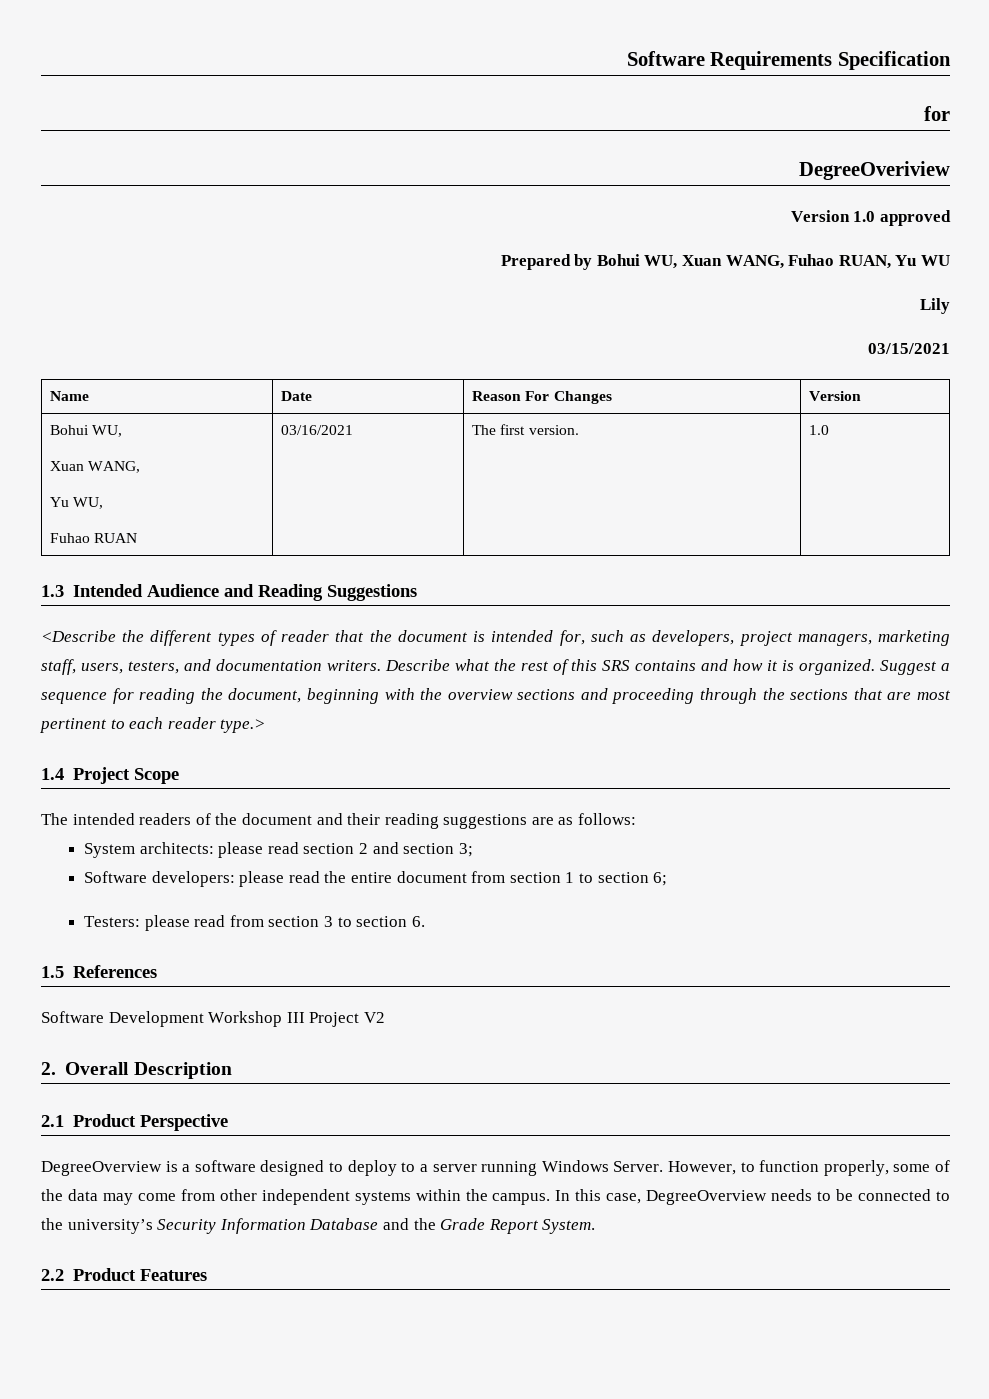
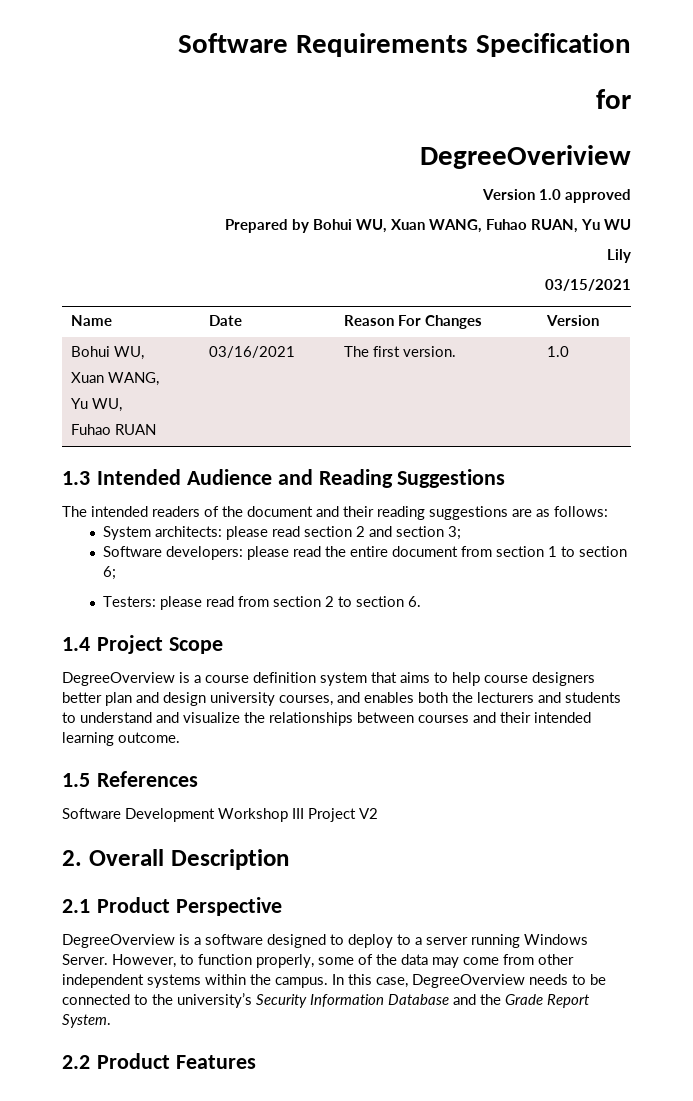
- <Describe the different types of reader that the document is intended for, such as developers, project managers, marketing staff, users, testers, and documentation writers. Describe what the rest of this SRS contains and how it is organized. Suggest a sequence for reading the document, beginning with the overview sections and proceeding through the sections that are most pertinent to each reader type.>
- 1.4 Project Scope
- Testers: please read from section 3 to section 6.
+ Testers: please read from section 2 to section 6.
+ 1.4 Project Scope
+ DegreeOverview is a course definition system that aims to help course designers better plan and design university courses, and enables both the lecturers and students to understand and visualize the relationships between courses and their intended learning outcome.

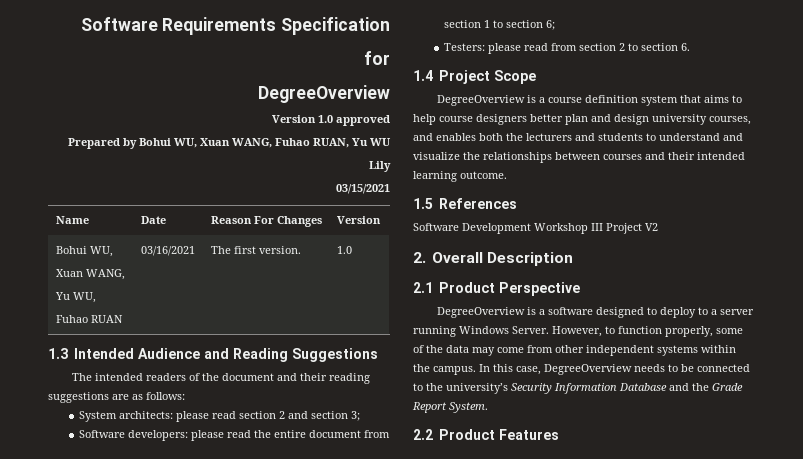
  for
- DegreeOveriview
+ DegreeOverview

